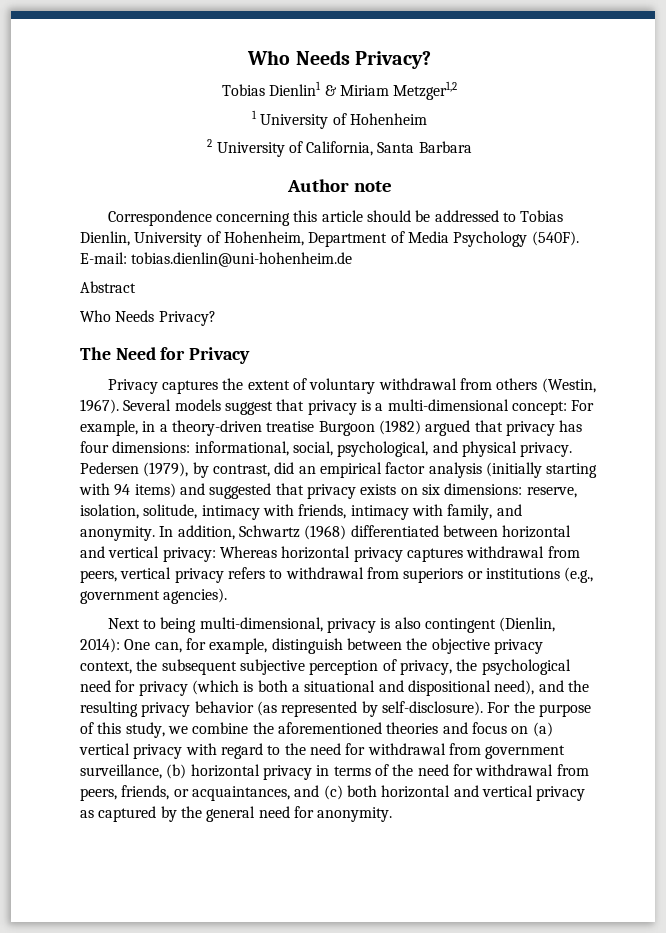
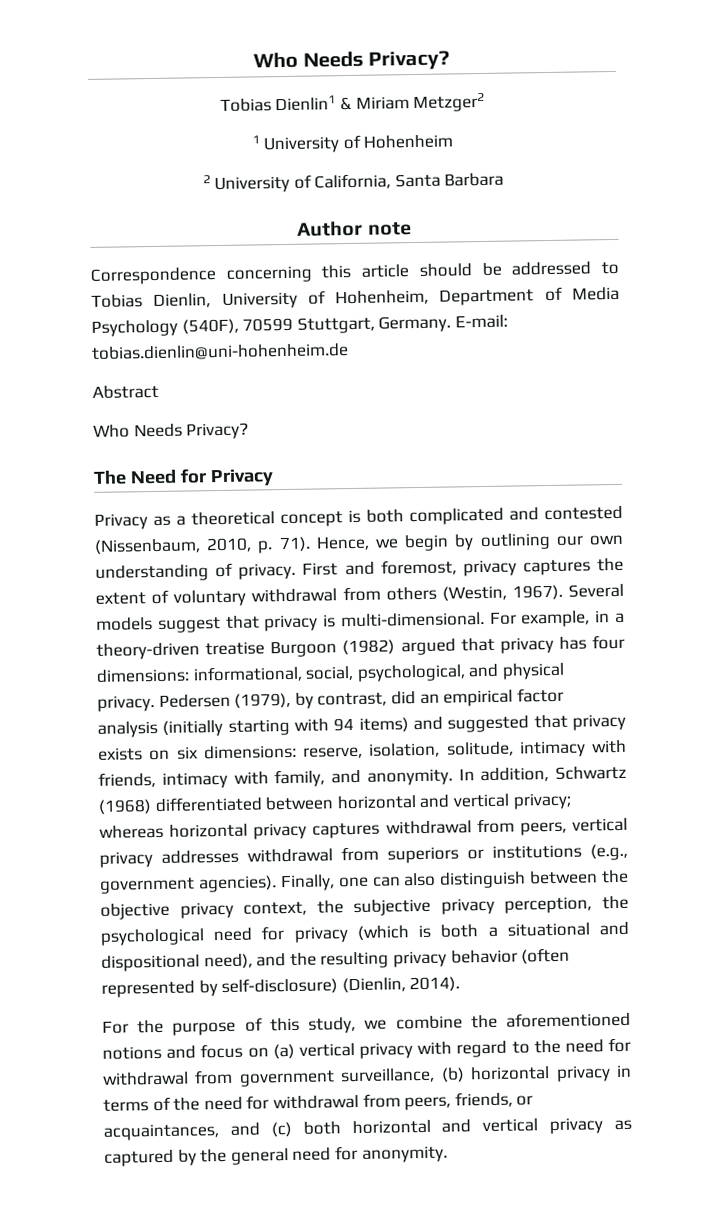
- Tobias Dienlin1 & Miriam Metzger1,2
+ Tobias Dienlin1 & Miriam Metzger2
- Correspondence concerning this article should be addressed to Tobias Dienlin, University of Hohenheim, Department of Media Psychology (540F).
+ Correspondence concerning this article should be addressed to Tobias Dienlin, University of Hohenheim, Department of Media Psychology (540F), 70599 Stuttgart, Germany.
- Privacy captures the extent of voluntary withdrawal from others (Westin, 1967).
+ Privacy as a theoretical concept is both complicated and contested (Nissenbaum, 2010, p. 71). Hence, we begin by outlining our own understanding of privacy. First and foremost, privacy captures the extent of voluntary withdrawal from others (Westin, 1967).
- Several models suggest that privacy is a multi-dimensional concept: For example, in a theory-driven treatise Burgoon (1982) argued that privacy has four dimensions: informational, social, psychological, and physical privacy.
+ Several models suggest that privacy is multi-dimensional. For example, in a theory-driven treatise Burgoon (1982) argued that privacy has four dimensions: informational, social, psychological, and physical privacy.
- In addition, Schwartz (1968) differentiated between horizontal and vertical privacy: Whereas horizontal privacy captures withdrawal from peers, vertical privacy refers to withdrawal from superiors or institutions (e.g., government agencies).
- Next to being multi-dimensional, privacy is also contingent (Dienlin, 2014): One can, for example, distinguish between the objective privacy context, the subsequent subjective perception of privacy, the psychological need for privacy (which is both a situational and dispositional need), and the resulting privacy behavior (as represented by self-disclosure). For the purpose of this study, we combine the aforementioned theories and focus on (a) vertical privacy with regard to the need for withdrawal from government surveillance, (b) horizontal privacy in terms of the need for withdrawal from peers, friends, or acquaintances, and (c) both horizontal and vertical privacy as captured by the general need for anonymity.
+ In addition, Schwartz (1968) differentiated between horizontal and vertical privacy; whereas horizontal privacy captures withdrawal from peers, vertical privacy addresses withdrawal from superiors or institutions (e.g., government agencies). Finally, one can also distinguish between the objective privacy context, the subjective privacy perception, the psychological need for privacy (which is both a situational and dispositional need), and the resulting privacy behavior (often represented by self-disclosure) (Dienlin, 2014).
+ For the purpose of this study, we combine the aforementioned notions and focus on (a) vertical privacy with regard to the need for withdrawal from government surveillance, (b) horizontal privacy in terms of the need for withdrawal from peers, friends, or acquaintances, and (c) both horizontal and vertical privacy as captured by the general need for anonymity.

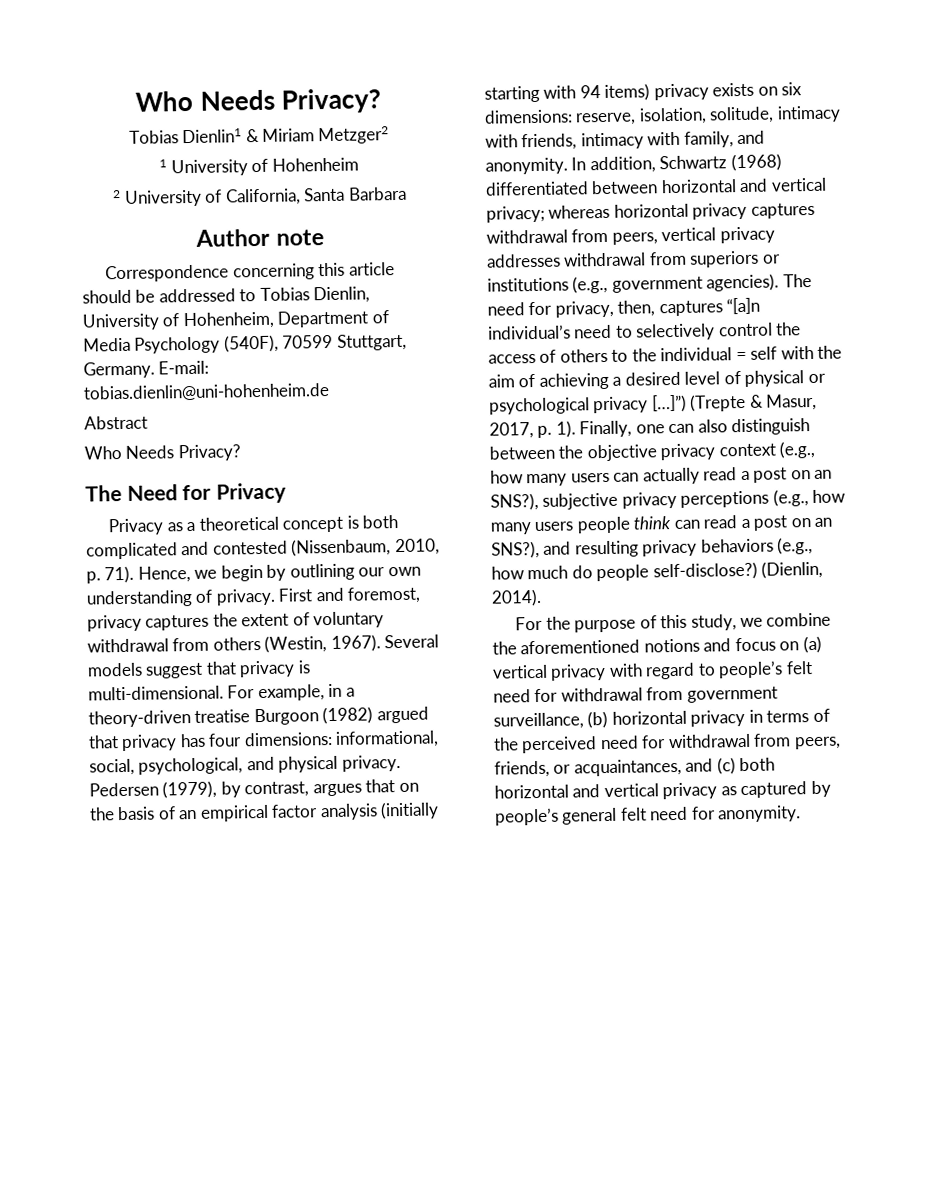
- Pedersen (1979), by contrast, did an empirical factor analysis (initially starting with 94 items) and suggested that privacy exists on six dimensions: reserve, isolation, solitude, intimacy with friends, intimacy with family, and anonymity.
+ Pedersen (1979), by contrast, argues that on the basis of an empirical factor analysis (initially starting with 94 items) privacy exists on six dimensions: reserve, isolation, solitude, intimacy with friends, intimacy with family, and anonymity.
+ The need for privacy, then, captures “[a]n individual’s need to selectively control the access of others to the individual = self with the aim of achieving a desired level of physical or psychological privacy […]”) (Trepte & Masur, 2017, p. 1).
- Finally, one can also distinguish between the objective privacy context, the subjective privacy perception, the psychological need for privacy (which is both a situational and dispositional need), and the resulting privacy behavior (often represented by self-disclosure) (Dienlin, 2014).
+ Finally, one can also distinguish between the objective privacy context (e.g., how many users can actually read a post on an SNS?), subjective privacy perceptions (e.g., how many users people think can read a post on an SNS?), and resulting privacy behaviors (e.g., how much do people self-disclose?) (Dienlin, 2014).
- For the purpose of this study, we combine the aforementioned notions and focus on (a) vertical privacy with regard to the need for withdrawal from government surveillance, (b) horizontal privacy in terms of the need for withdrawal from peers, friends, or acquaintances, and (c) both horizontal and vertical privacy as captured by the general need for anonymity.
+ For the purpose of this study, we combine the aforementioned notions and focus on (a) vertical privacy with regard to people’s felt need for withdrawal from government surveillance, (b) horizontal privacy in terms of the perceived need for withdrawal from peers, friends, or acquaintances, and (c) both horizontal and vertical privacy as captured by people’s general felt need for anonymity.

